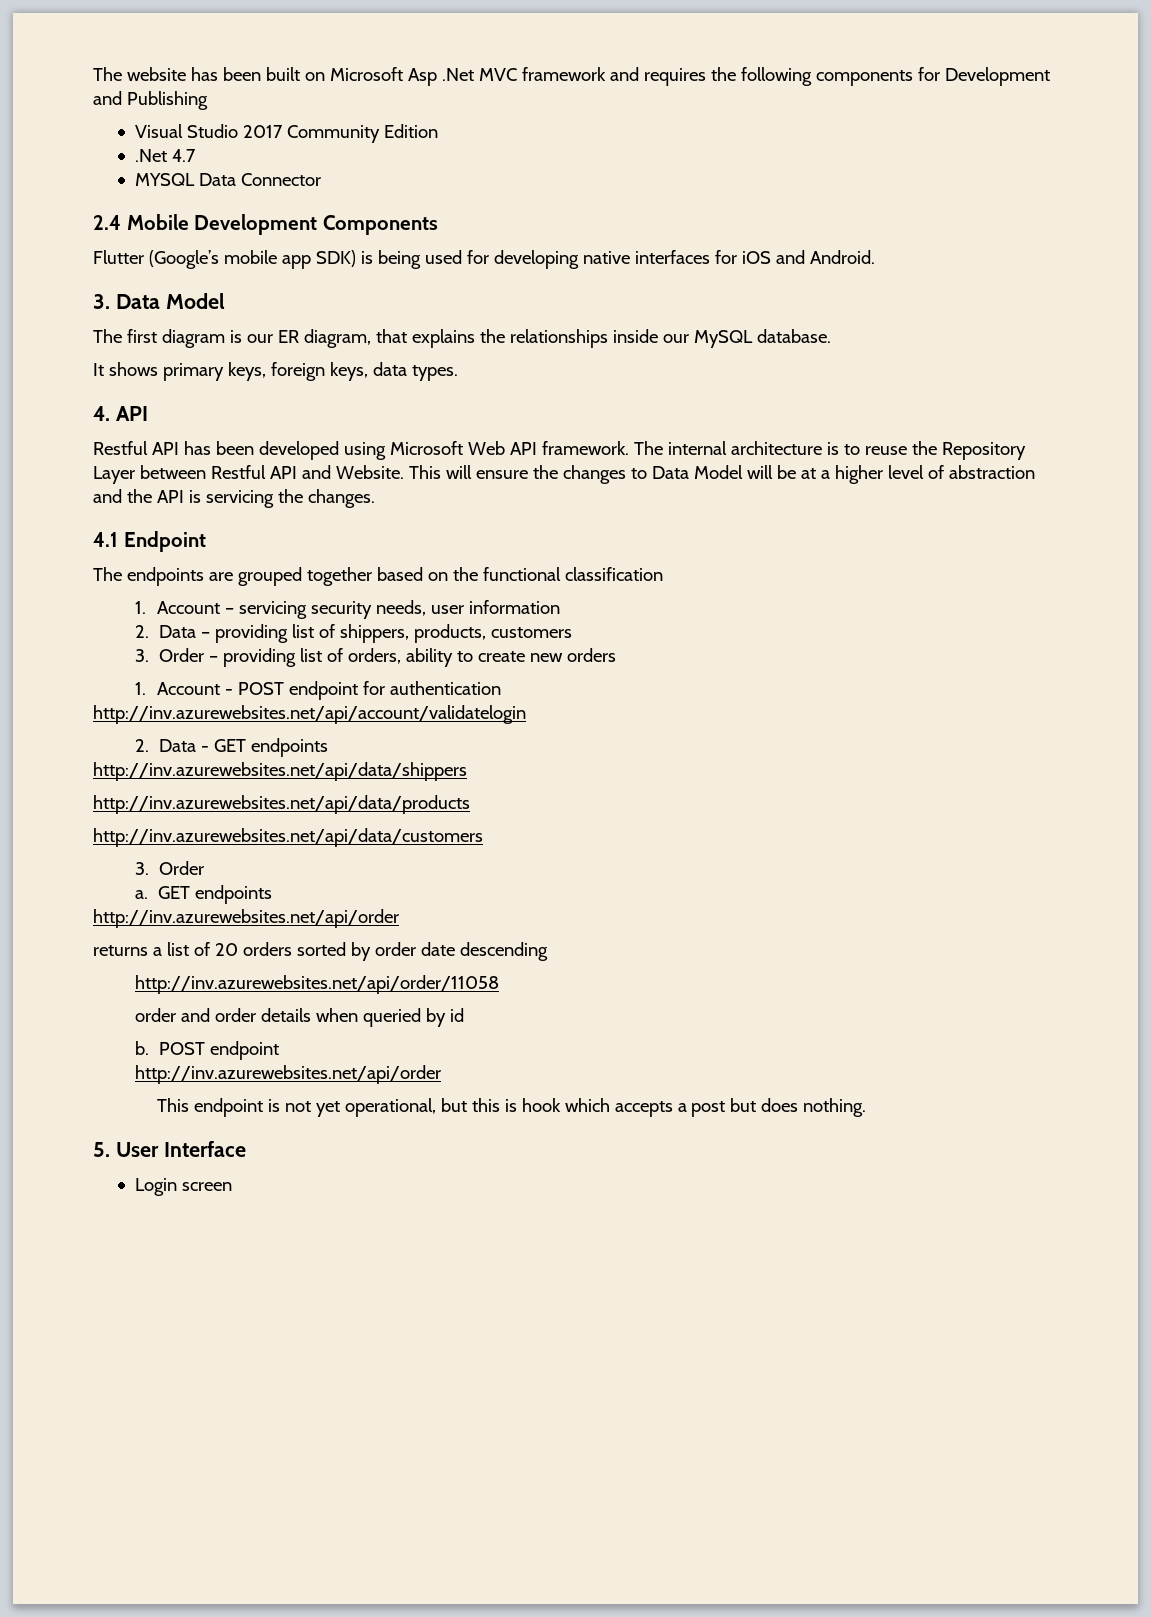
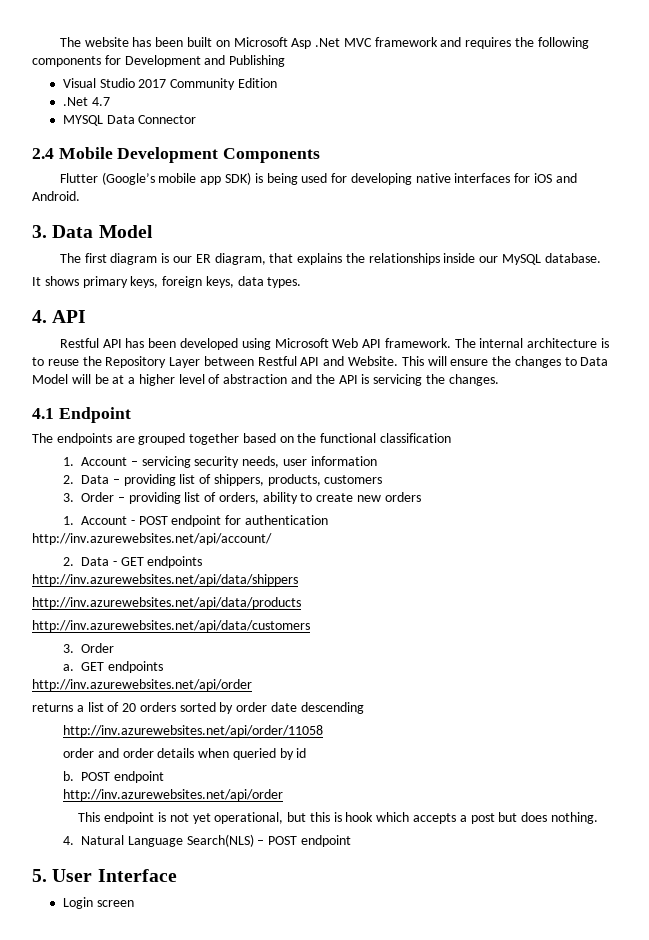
- http://inv.azurewebsites.net/api/account/validatelogin
+ http://inv.azurewebsites.net/api/account/
+ 4. Natural Language Search(NLS) – POST endpoint

